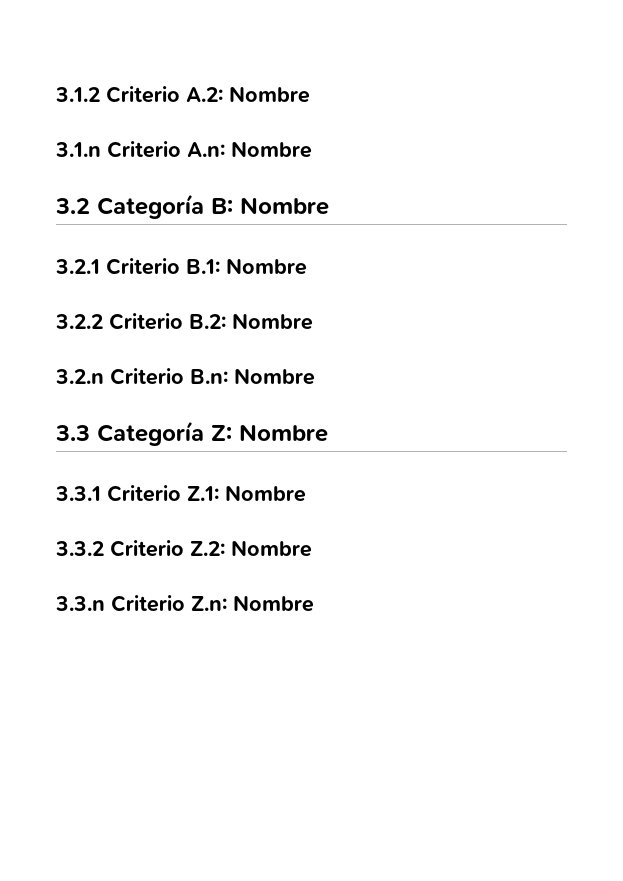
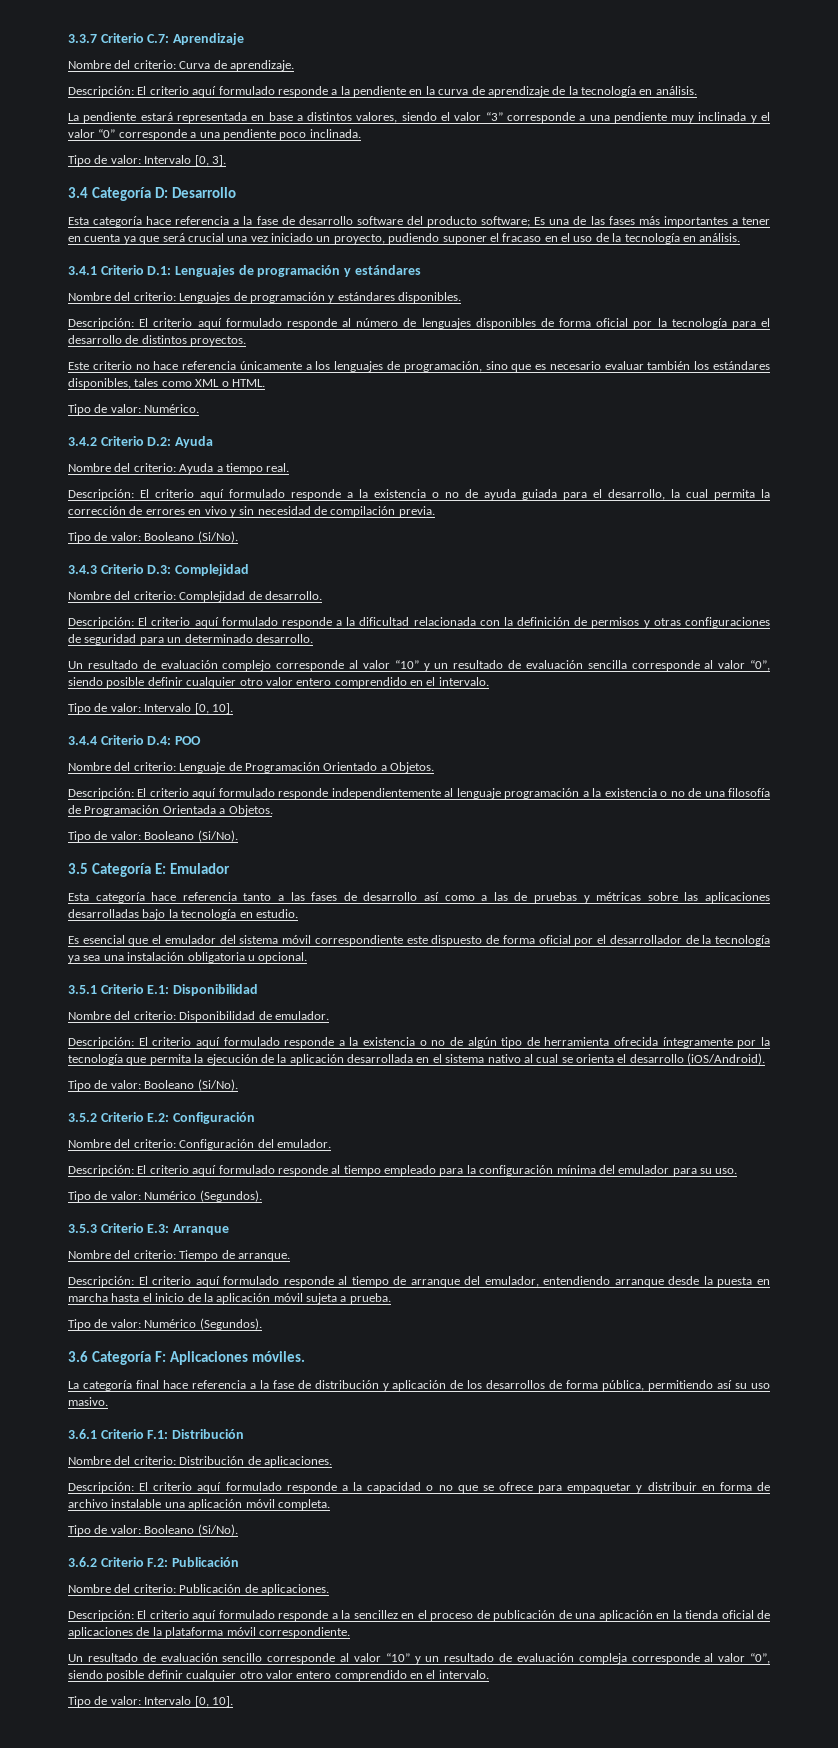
- 3.1.2 Criterio A.2: Nombre
- 3.1.n Criterio A.n: Nombre
- 3.2 Categoría B: Nombre
- 3.2.1 Criterio B.1: Nombre
- 3.2.2 Criterio B.2: Nombre
- 3.2.n Criterio B.n: Nombre
- 3.3 Categoría Z: Nombre
- 3.3.1 Criterio Z.1: Nombre
- 3.3.2 Criterio Z.2: Nombre
- 3.3.n Criterio Z.n: Nombre
+ 3.3.7 Criterio C.7: Aprendizaje
+ Nombre del criterio: Curva de aprendizaje.
+ Descripción: El criterio aquí formulado responde a la pendiente en la curva de aprendizaje de la tecnología en análisis.
+ La pendiente estará representada en base a distintos valores, siendo el valor “3” corresponde a una pendiente muy inclinada y el valor “0” corresponde a una pendiente poco inclinada.
+ Tipo de valor: Intervalo [0, 3].
+ 3.4 Categoría D: Desarrollo
+ Esta categoría hace referencia a la fase de desarrollo software del producto software; Es una de las fases más importantes a tener en cuenta ya que será crucial una vez iniciado un proyecto, pudiendo suponer el fracaso en el uso de la tecnología en análisis.
+ 3.4.1 Criterio D.1: Lenguajes de programación y estándares
+ Nombre del criterio: Lenguajes de programación y estándares disponibles.
+ Descripción: El criterio aquí formulado responde al número de lenguajes disponibles de forma oficial por la tecnología para el desarrollo de distintos proyectos.
+ Este criterio no hace referencia únicamente a los lenguajes de programación, sino que es necesario evaluar también los estándares disponibles, tales como XML o HTML.
+ Tipo de valor: Numérico.
+ 3.4.2 Criterio D.2: Ayuda
+ Nombre del criterio: Ayuda a tiempo real.
+ Descripción: El criterio aquí formulado responde a la existencia o no de ayuda guiada para el desarrollo, la cual permita la corrección de errores en vivo y sin necesidad de compilación previa.
+ Tipo de valor: Booleano (Si/No).
+ 3.4.3 Criterio D.3: Complejidad
+ Nombre del criterio: Complejidad de desarrollo.
+ Descripción: El criterio aquí formulado responde a la dificultad relacionada con la definición de permisos y otras configuraciones de seguridad para un determinado desarrollo.
+ Un resultado de evaluación complejo corresponde al valor “10” y un resultado de evaluación sencilla corresponde al valor “0”, siendo posible definir cualquier otro valor entero comprendido en el intervalo.
+ Tipo de valor: Intervalo [0, 10].
+ 3.4.4 Criterio D.4: POO
+ Nombre del criterio: Lenguaje de Programación Orientado a Objetos.
+ Descripción: El criterio aquí formulado responde independientemente al lenguaje programación a la existencia o no de una filosofía de Programación Orientada a Objetos.
+ Tipo de valor: Booleano (Si/No).
+ 3.5 Categoría E: Emulador
+ Esta categoría hace referencia tanto a las fases de desarrollo así como a las de pruebas y métricas sobre las aplicaciones desarrolladas bajo la tecnología en estudio.
+ Es esencial que el emulador del sistema móvil correspondiente este dispuesto de forma oficial por el desarrollador de la tecnología ya sea una instalación obligatoria u opcional.
+ 3.5.1 Criterio E.1: Disponibilidad
+ Nombre del criterio: Disponibilidad de emulador.
+ Descripción: El criterio aquí formulado responde a la existencia o no de algún tipo de herramienta ofrecida íntegramente por la tecnología que permita la ejecución de la aplicación desarrollada en el sistema nativo al cual se orienta el desarrollo (iOS/Android).
+ Tipo de valor: Booleano (Si/No).
+ 3.5.2 Criterio E.2: Configuración
+ Nombre del criterio: Configuración del emulador.
+ Descripción: El criterio aquí formulado responde al tiempo empleado para la configuración mínima del emulador para su uso.
+ Tipo de valor: Numérico (Segundos).
+ 3.5.3 Criterio E.3: Arranque
+ Nombre del criterio: Tiempo de arranque.
+ Descripción: El criterio aquí formulado responde al tiempo de arranque del emulador, entendiendo arranque desde la puesta en marcha hasta el inicio de la aplicación móvil sujeta a prueba.
+ Tipo de valor: Numérico (Segundos).
+ 3.6 Categoría F: Aplicaciones móviles.
+ La categoría final hace referencia a la fase de distribución y aplicación de los desarrollos de forma pública, permitiendo así su uso masivo.
+ 3.6.1 Criterio F.1: Distribución
+ Nombre del criterio: Distribución de aplicaciones.
+ Descripción: El criterio aquí formulado responde a la capacidad o no que se ofrece para empaquetar y distribuir en forma de archivo instalable una aplicación móvil completa.
+ Tipo de valor: Booleano (Si/No).
+ 3.6.2 Criterio F.2: Publicación
+ Nombre del criterio: Publicación de aplicaciones.
+ Descripción: El criterio aquí formulado responde a la sencillez en el proceso de publicación de una aplicación en la tienda oficial de aplicaciones de la plataforma móvil correspondiente.
+ Un resultado de evaluación sencillo corresponde al valor “10” y un resultado de evaluación compleja corresponde al valor “0”, siendo posible definir cualquier otro valor entero comprendido en el intervalo.
+ Tipo de valor: Intervalo [0, 10].

